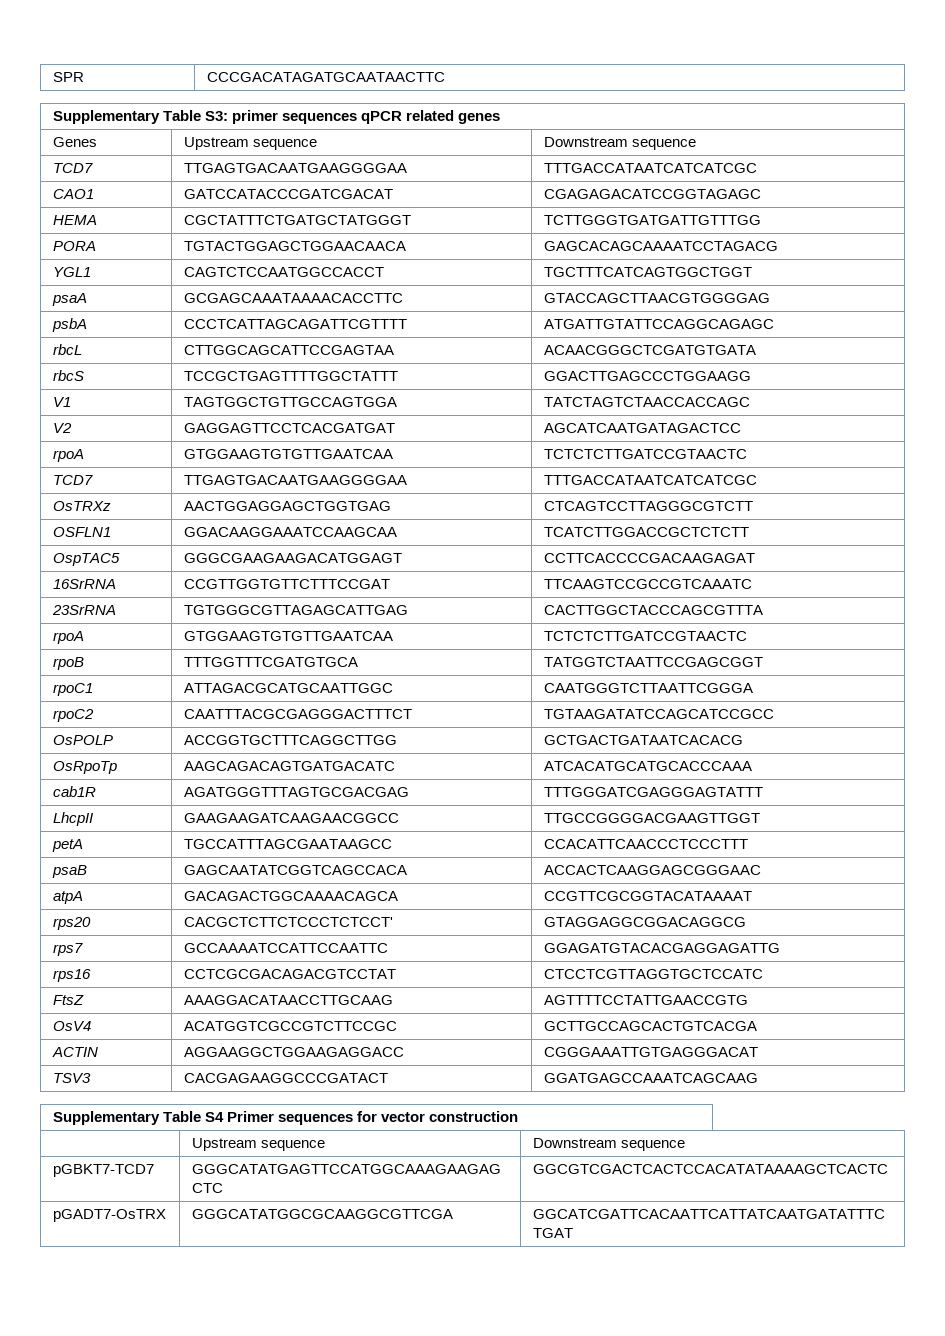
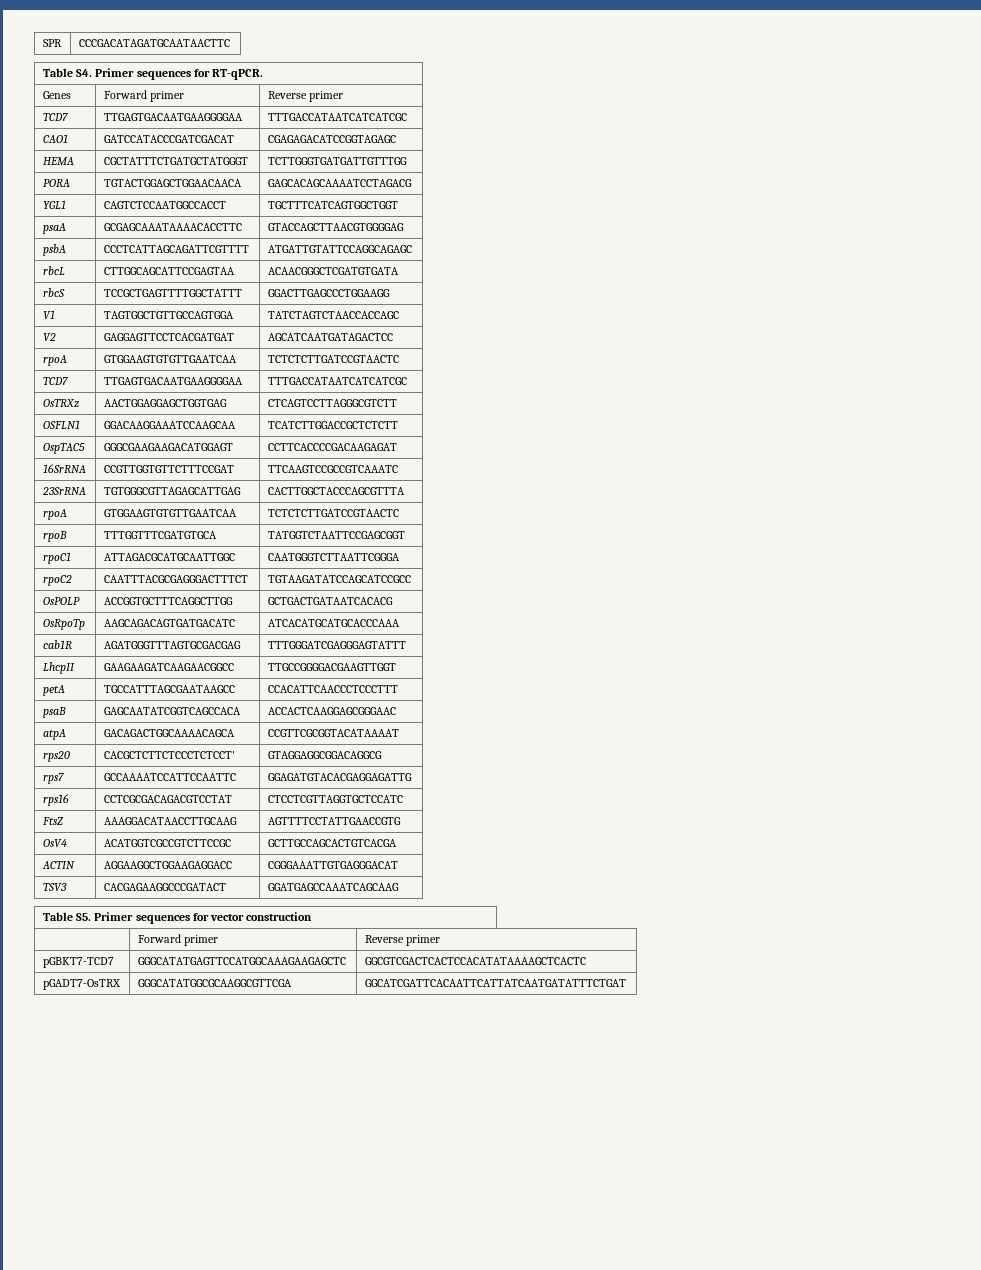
- Supplementary Table S3: primer sequences qPCR related genes
- Genes | Upstream sequence | Downstream sequence
+ Table S4. Primer sequences for RT-qPCR.
+ Genes | Forward primer | Reverse primer
- Supplementary Table S4 Primer sequences for vector construction
- | Upstream sequence | Downstream sequence
+ Table S5. Primer sequences for vector construction
+ | Forward primer | Reverse primer

